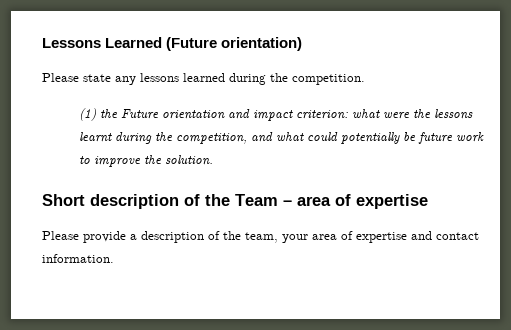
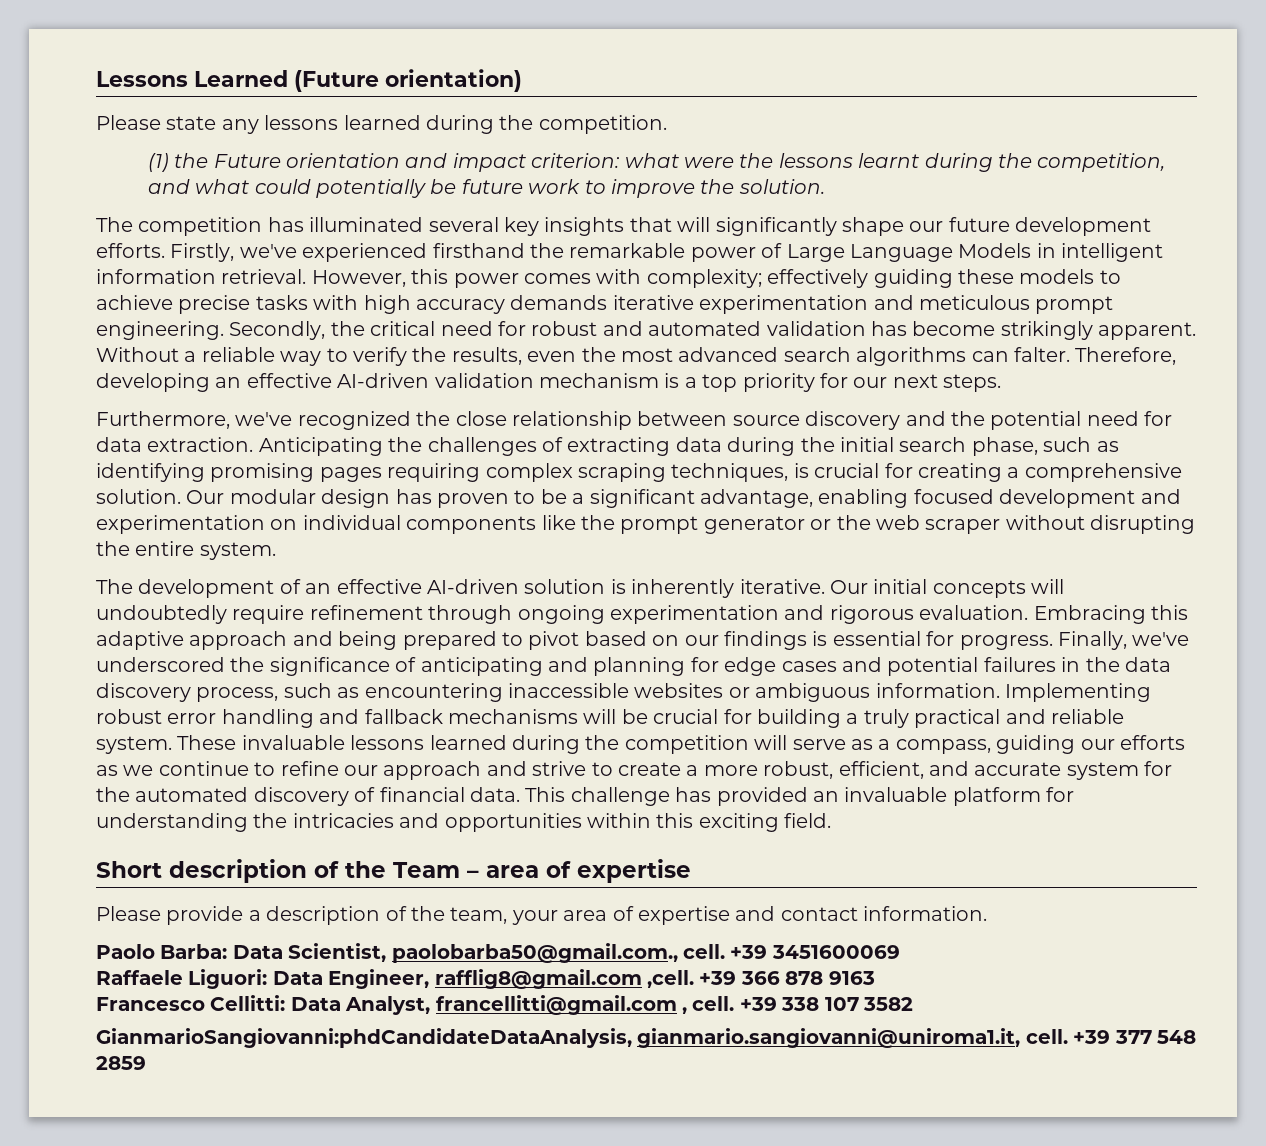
+ The competition has illuminated several key insights that will significantly shape our future development efforts. Firstly, we've experienced firsthand the remarkable power of Large Language Models in intelligent information retrieval. However, this power comes with complexity; effectively guiding these models to achieve precise tasks with high accuracy demands iterative experimentation and meticulous prompt engineering. Secondly, the critical need for robust and automated validation has become strikingly apparent. Without a reliable way to verify the results, even the most advanced search algorithms can falter. Therefore, developing an effective AI-driven validation mechanism is a top priority for our next steps.
+ Furthermore, we've recognized the close relationship between source discovery and the potential need for data extraction. Anticipating the challenges of extracting data during the initial search phase, such as identifying promising pages requiring complex scraping techniques, is crucial for creating a comprehensive solution. Our modular design has proven to be a significant advantage, enabling focused development and experimentation on individual components like the prompt generator or the web scraper without disrupting the entire system.
+ The development of an effective AI-driven solution is inherently iterative. Our initial concepts will undoubtedly require refinement through ongoing experimentation and rigorous evaluation. Embracing this adaptive approach and being prepared to pivot based on our findings is essential for progress. Finally, we've underscored the significance of anticipating and planning for edge cases and potential failures in the data discovery process, such as encountering inaccessible websites or ambiguous information. Implementing robust error handling and fallback mechanisms will be crucial for building a truly practical and reliable system. These invaluable lessons learned during the competition will serve as a compass, guiding our efforts as we continue to refine our approach and strive to create a more robust, efficient, and accurate system for the automated discovery of financial data. This challenge has provided an invaluable platform for understanding the intricacies and opportunities within this exciting field.
+ Paolo Barba: Data Scientist, paolobarba50@gmail.com., cell. +39 3451600069
+ Raffaele Liguori: Data Engineer, rafflig8@gmail.com ,cell. +39 366 878 9163
+ Francesco Cellitti: Data Analyst, francellitti@gmail.com , cell. +39 338 107 3582
+ GianmarioSangiovanni:phdCandidateDataAnalysis, gianmario.sangiovanni@uniroma1.it, cell. +39 377 548 2859

